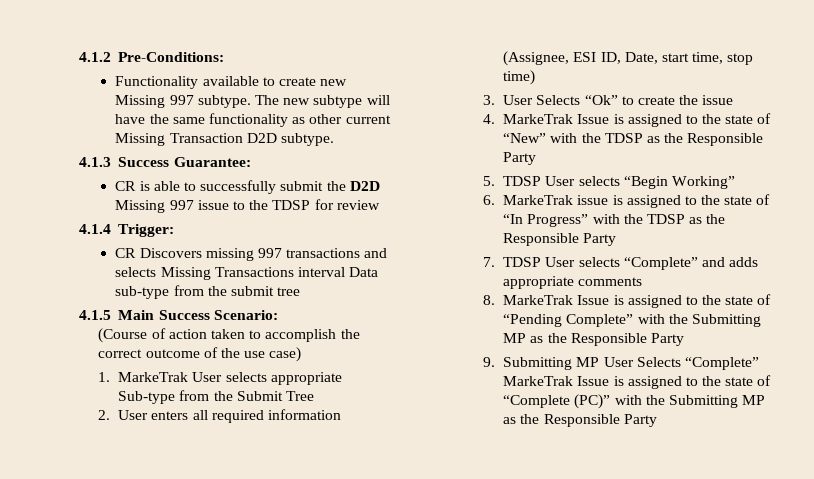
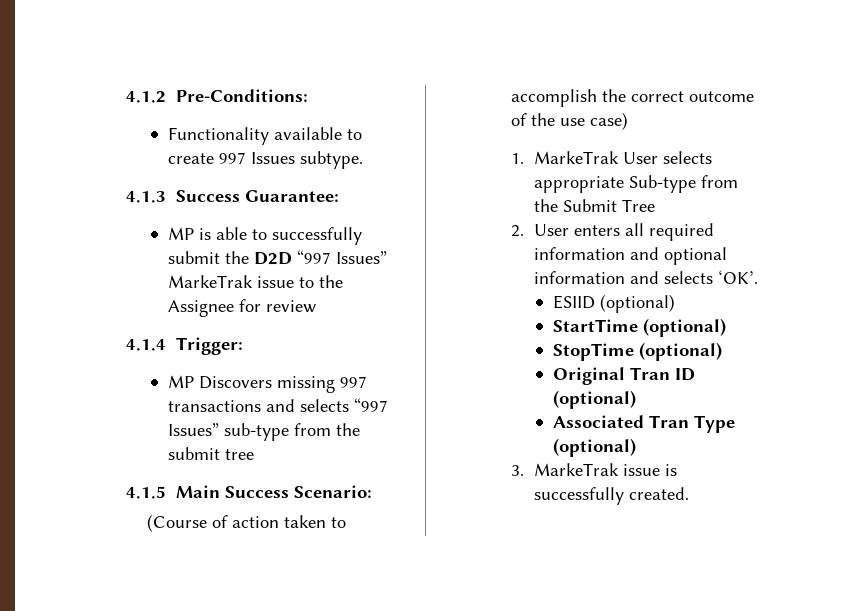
- Functionality available to create new Missing 997 subtype. The new subtype will have the same functionality as other current Missing Transaction D2D subtype.
+ Functionality available to create 997 Issues subtype.
- CR is able to successfully submit the D2D Missing 997 issue to the TDSP for review
+ MP is able to successfully submit the D2D “997 Issues” MarkeTrak issue to the Assignee for review
- CR Discovers missing 997 transactions and selects Missing Transactions interval Data sub-type from the submit tree
+ MP Discovers missing 997 transactions and selects “997 Issues” sub-type from the submit tree
- 2. User enters all required information (Assignee, ESI ID, Date, start time, stop time)
- 3. User Selects “Ok” to create the issue
- 4. MarkeTrak Issue is assigned to the state of “New” with the TDSP as the Responsible Party
- 5. TDSP User selects “Begin Working”
- 6. MarkeTrak issue is assigned to the state of “In Progress” with the TDSP as the Responsible Party
- 7. TDSP User selects “Complete” and adds appropriate comments
- 8. MarkeTrak Issue is assigned to the state of “Pending Complete” with the Submitting MP as the Responsible Party
- 9. Submitting MP User Selects “Complete” MarkeTrak Issue is assigned to the state of “Complete (PC)” with the Submitting MP as the Responsible Party
+ 2. User enters all required information and optional information and selects ‘OK’.
+ ESIID (optional)
+ StartTime (optional)
+ StopTime (optional)
+ Original Tran ID (optional)
+ Associated Tran Type (optional)
+ 3. MarkeTrak issue is successfully created.

